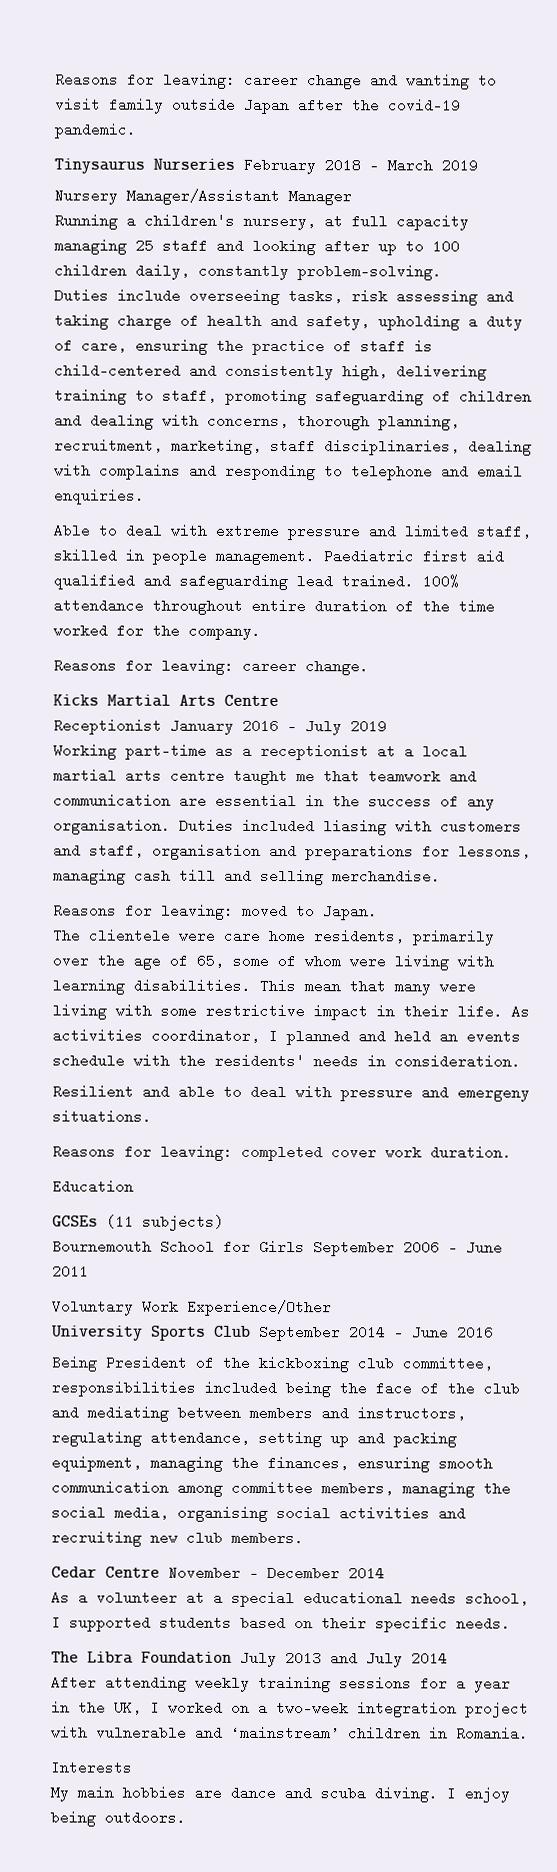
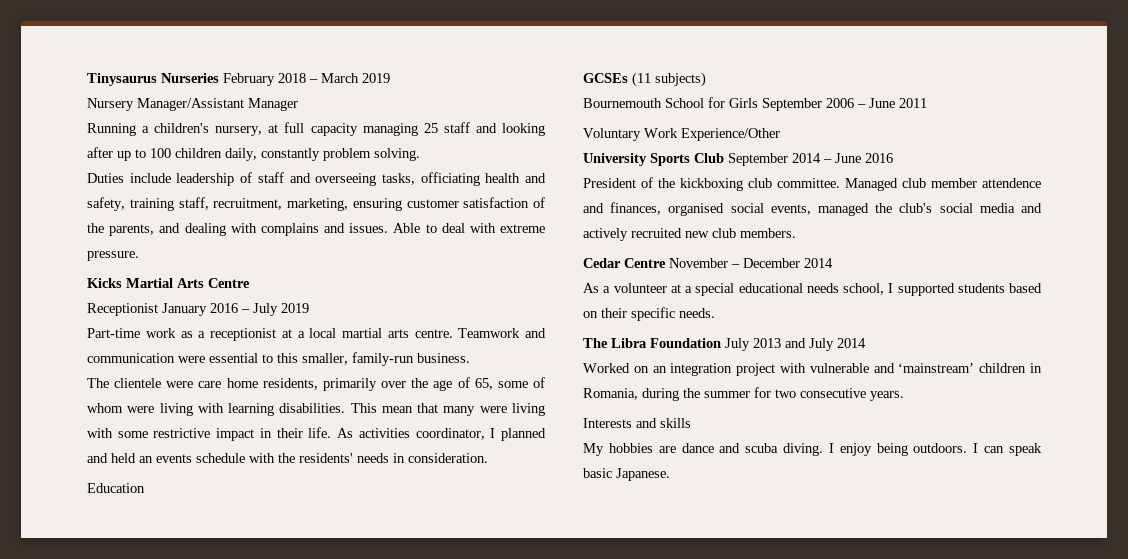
- Reasons for leaving: career change and wanting to visit family outside Japan after the covid-19 pandemic.
- Running a children's nursery, at full capacity managing 25 staff and looking after up to 100 children daily, constantly problem-solving.
+ Running a children's nursery, at full capacity managing 25 staff and looking after up to 100 children daily, constantly problem solving.
- Duties include overseeing tasks, risk assessing and taking charge of health and safety, upholding a duty of care, ensuring the practice of staff is child-centered and consistently high, delivering training to staff, promoting safeguarding of children and dealing with concerns, thorough planning, recruitment, marketing, staff disciplinaries, dealing with complains and responding to telephone and email enquiries.
- Able to deal with extreme pressure and limited staff, skilled in people management. Paediatric first aid qualified and safeguarding lead trained. 100% attendance throughout entire duration of the time worked for the company.
- Reasons for leaving: career change.
+ Duties include leadership of staff and overseeing tasks, officiating health and safety, training staff, recruitment, marketing, ensuring customer satisfaction of the parents, and dealing with complains and issues. Able to deal with extreme pressure.
- Working part-time as a receptionist at a local martial arts centre taught me that teamwork and communication are essential in the success of any organisation. Duties included liasing with customers and staff, organisation and preparations for lessons, managing cash till and selling merchandise.
- Reasons for leaving: moved to Japan.
+ Part-time work as a receptionist at a local martial arts centre. Teamwork and communication were essential to this smaller, family-run business.
- Resilient and able to deal with pressure and emergeny situations.
- Reasons for leaving: completed cover work duration.
- Being President of the kickboxing club committee, responsibilities included being the face of the club and mediating between members and instructors, regulating attendance, setting up and packing equipment, managing the finances, ensuring smooth communication among committee members, managing the social media, organising social activities and recruiting new club members.
+ President of the kickboxing club committee. Managed club member attendence and finances, organised social events, managed the club's social media and actively recruited new club members.
- After attending weekly training sessions for a year in the UK, I worked on a two-week integration project with vulnerable and ‘mainstream’ children in Romania.
+ Worked on an integration project with vulnerable and ‘mainstream’ children in Romania, during the summer for two consecutive years.
- Interests
+ Interests and skills
- My main hobbies are dance and scuba diving.
+ My hobbies are dance and scuba diving.
+ I can speak basic Japanese.

